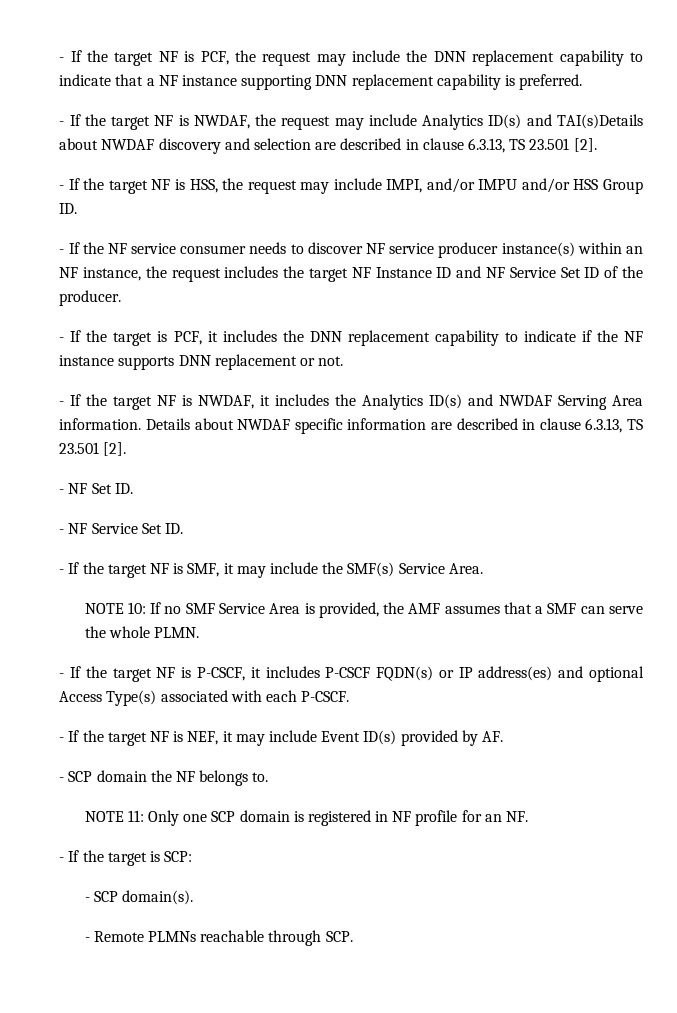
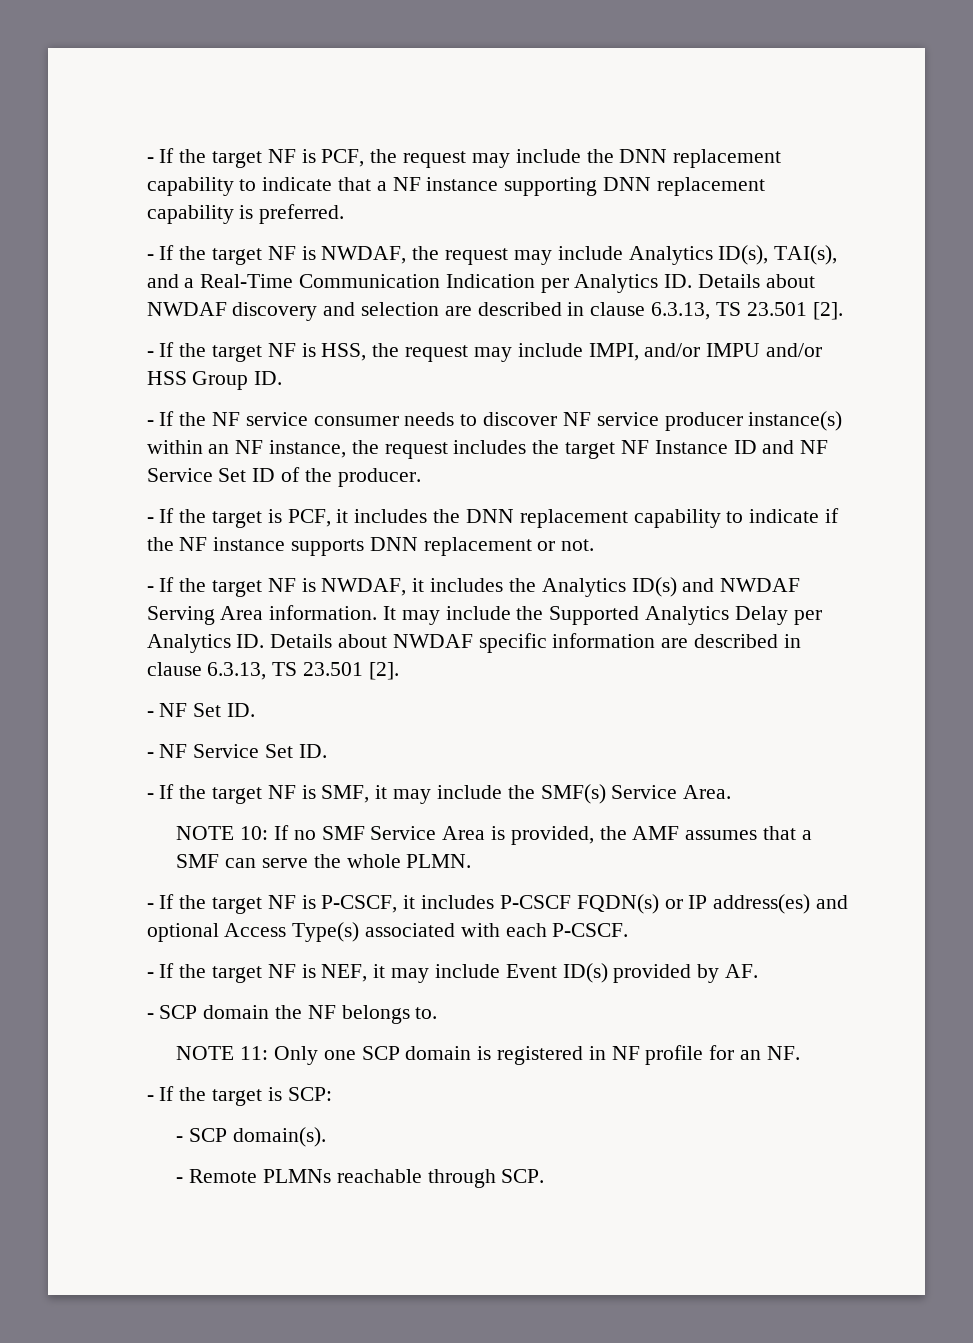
- - If the target NF is NWDAF, the request may include Analytics ID(s) and TAI(s)Details about NWDAF discovery and selection are described in clause 6.3.13, TS 23.501 [2].
+ - If the target NF is NWDAF, the request may include Analytics ID(s), TAI(s), and a Real-Time Communication Indication per Analytics ID. Details about NWDAF discovery and selection are described in clause 6.3.13, TS 23.501 [2].
- Details about NWDAF specific information are described in clause 6.3.13, TS 23.501 [2].
+ It may include the Supported Analytics Delay per Analytics ID. Details about NWDAF specific information are described in clause 6.3.13, TS 23.501 [2].

